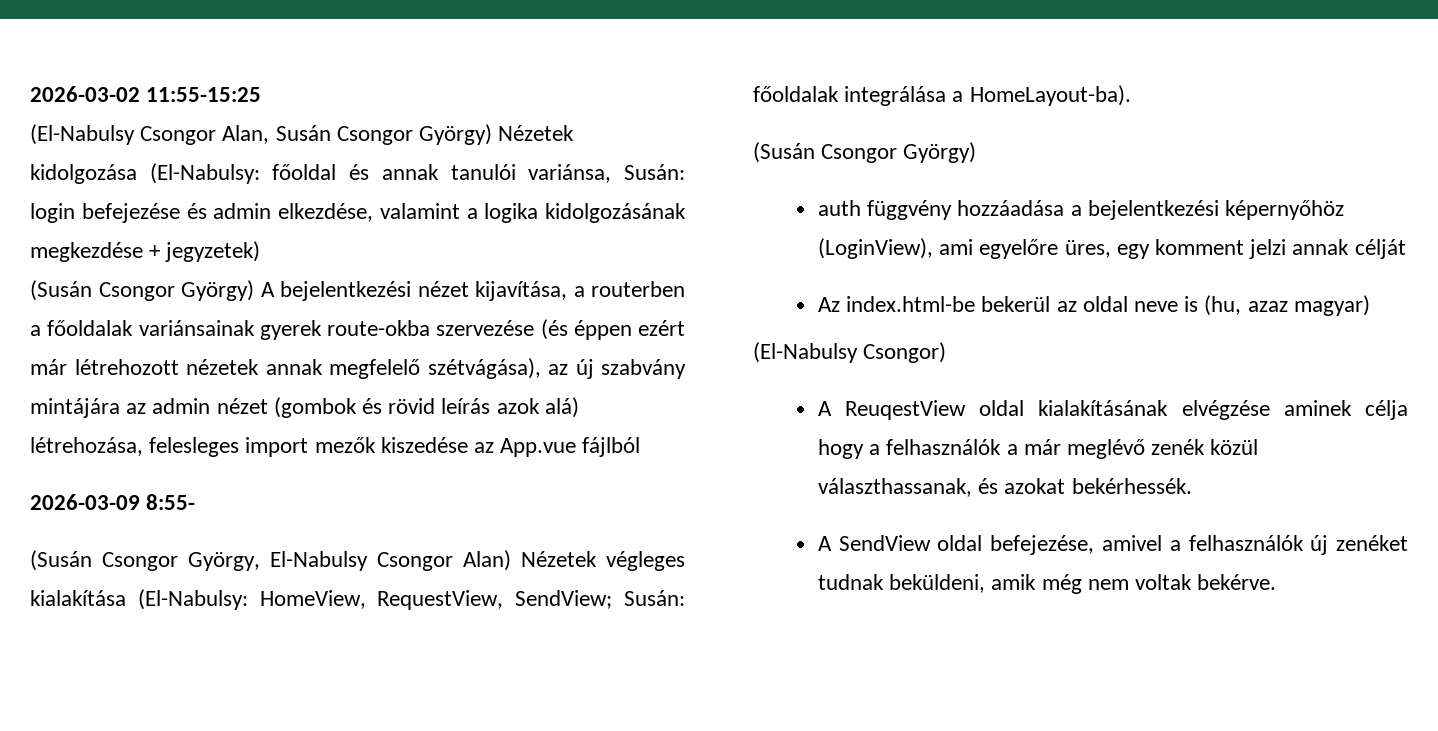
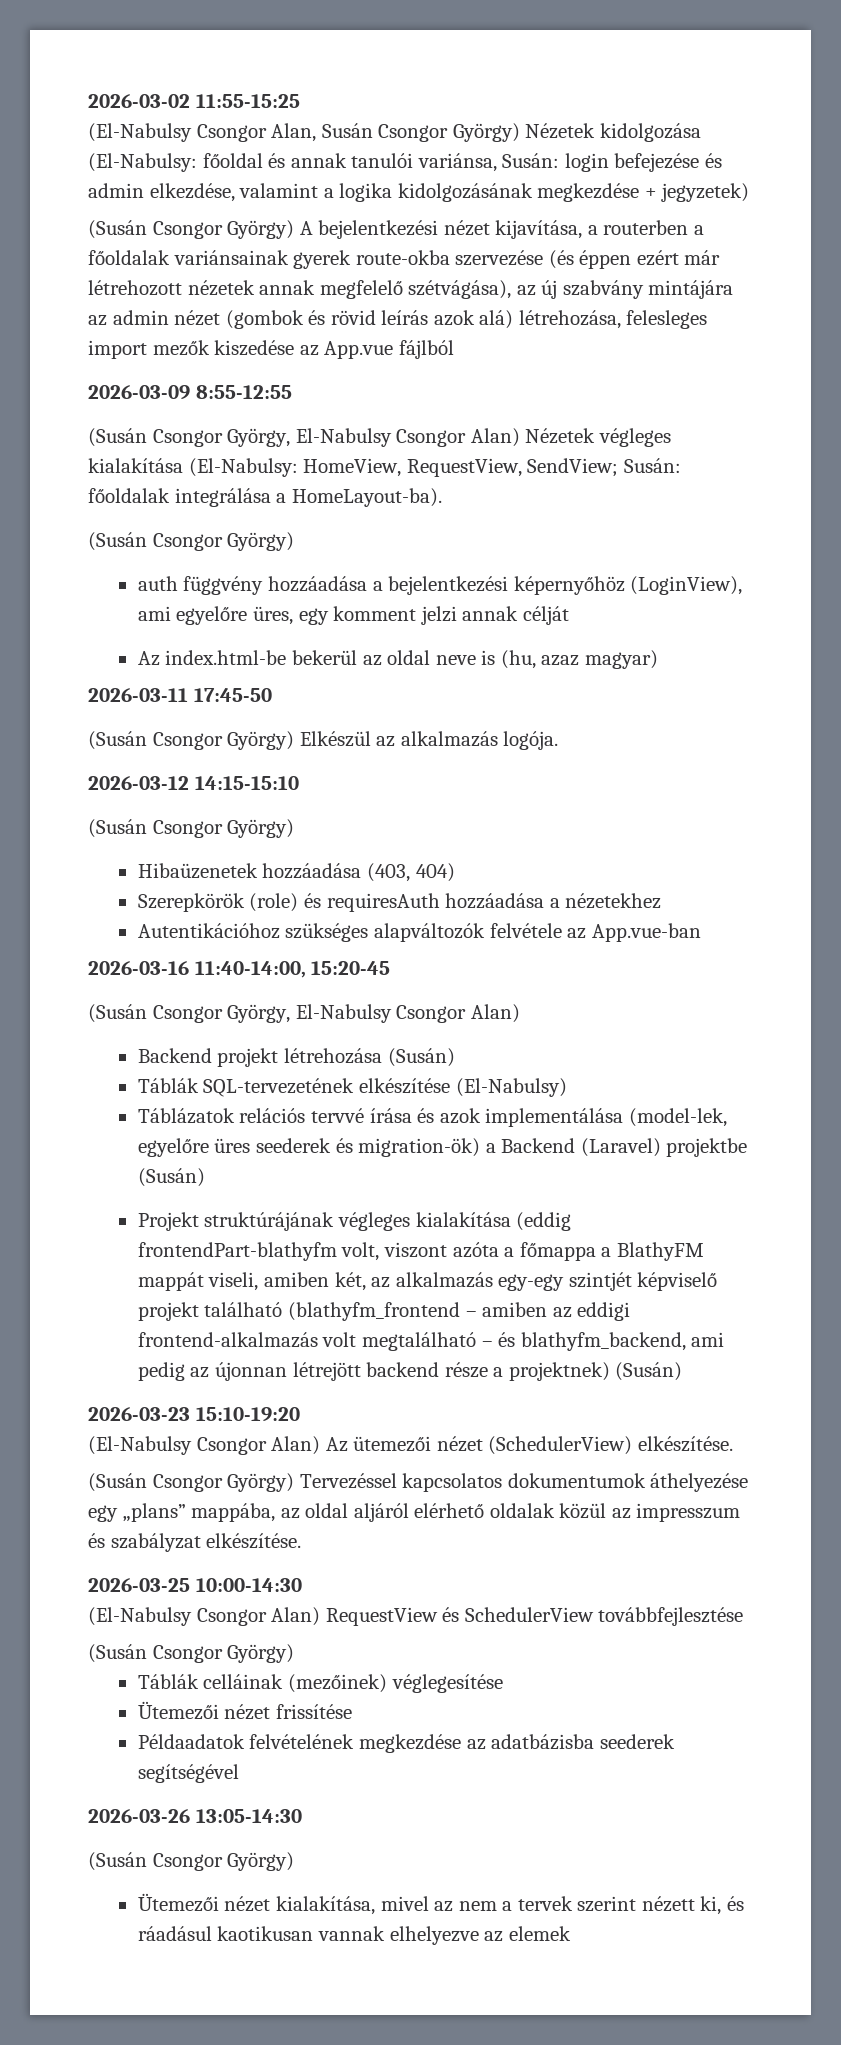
- 2026-03-09 8:55-
+ 2026-03-09 8:55-12:55
- (El-Nabulsy Csongor)
- A ReuqestView oldal kialakításának elvégzése aminek célja hogy a felhasználók a már meglévő zenék közül választhassanak, és azokat bekérhessék.
- A SendView oldal befejezése, amivel a felhasználók új zenéket tudnak beküldeni, amik még nem voltak bekérve.
+ 2026-03-11 17:45-50
+ (Susán Csongor György) Elkészül az alkalmazás logója.
+ 2026-03-12 14:15-15:10
+ (Susán Csongor György)
+ Hibaüzenetek hozzáadása (403, 404)
+ Szerepkörök (role) és requiresAuth hozzáadása a nézetekhez
+ Autentikációhoz szükséges alapváltozók felvétele az App.vue-ban
+ 2026-03-16 11:40-14:00, 15:20-45
+ (Susán Csongor György, El-Nabulsy Csongor Alan)
+ Backend projekt létrehozása (Susán)
+ Táblák SQL-tervezetének elkészítése (El-Nabulsy)
+ Táblázatok relációs tervvé írása és azok implementálása (model-lek, egyelőre üres seederek és migration-ök) a Backend (Laravel) projektbe (Susán)
+ Projekt struktúrájának végleges kialakítása (eddig frontendPart-blathyfm volt, viszont azóta a főmappa a BlathyFM mappát viseli, amiben két, az alkalmazás egy-egy szintjét képviselő projekt található (blathyfm_frontend – amiben az eddigi frontend-alkalmazás volt megtalálható – és blathyfm_backend, ami pedig az újonnan létrejött backend része a projektnek) (Susán)
+ 2026-03-23 15:10-19:20
+ (El-Nabulsy Csongor Alan) Az ütemezői nézet (SchedulerView) elkészítése.
+ (Susán Csongor György) Tervezéssel kapcsolatos dokumentumok áthelyezése egy „plans” mappába, az oldal aljáról elérhető oldalak közül az impresszum és szabályzat elkészítése.
+ 2026-03-25 10:00-14:30
+ (El-Nabulsy Csongor Alan) RequestView és SchedulerView továbbfejlesztése
+ (Susán Csongor György)
+ Táblák celláinak (mezőinek) véglegesítése
+ Ütemezői nézet frissítése
+ Példaadatok felvételének megkezdése az adatbázisba seederek segítségével
+ 2026-03-26 13:05-14:30
+ (Susán Csongor György)
+ Ütemezői nézet kialakítása, mivel az nem a tervek szerint nézett ki, és ráadásul kaotikusan vannak elhelyezve az elemek

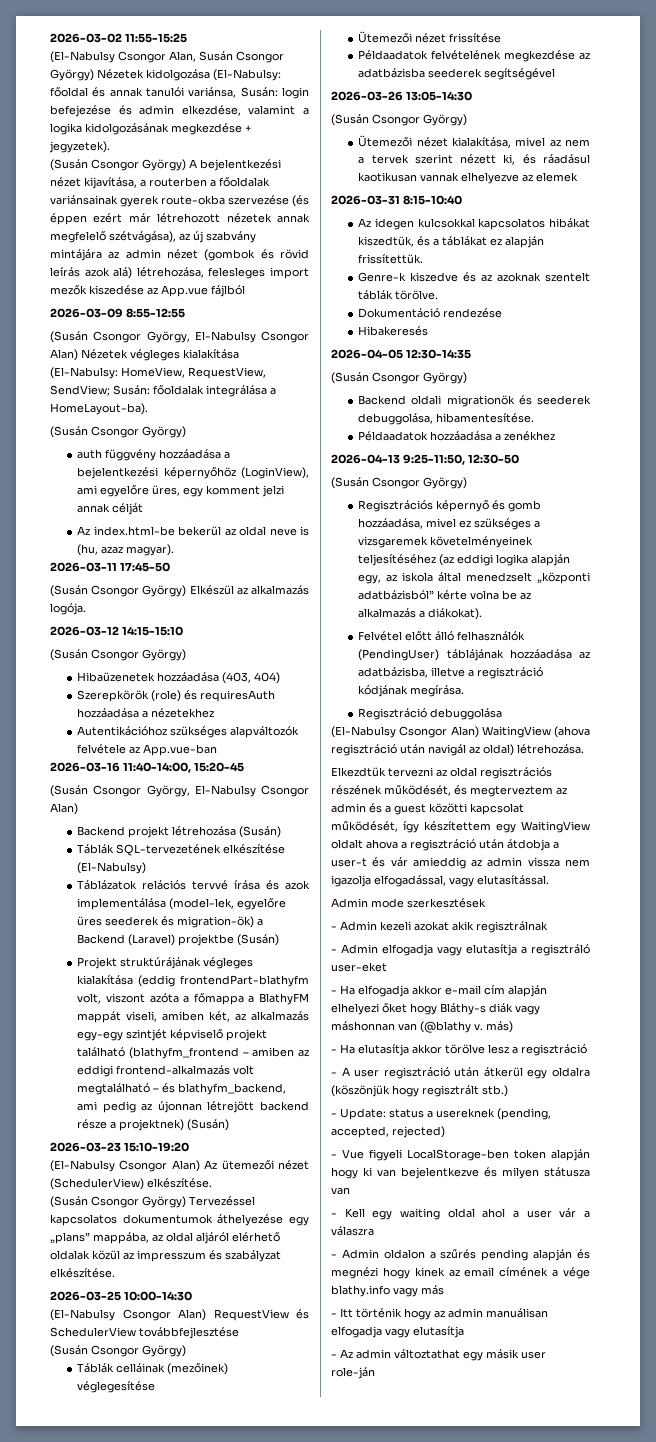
- (El-Nabulsy Csongor Alan, Susán Csongor György) Nézetek kidolgozása (El-Nabulsy: főoldal és annak tanulói variánsa, Susán: login befejezése és admin elkezdése, valamint a logika kidolgozásának megkezdése + jegyzetek)
+ (El-Nabulsy Csongor Alan, Susán Csongor György) Nézetek kidolgozása (El-Nabulsy: főoldal és annak tanulói variánsa, Susán: login befejezése és admin elkezdése, valamint a logika kidolgozásának megkezdése + jegyzetek).
- Az index.html-be bekerül az oldal neve is (hu, azaz magyar)
+ Az index.html-be bekerül az oldal neve is (hu, azaz magyar).
+ 2026-03-31 8:15-10:40
+ Az idegen kulcsokkal kapcsolatos hibákat kiszedtük, és a táblákat ez alapján frissítettük.
+ Genre-k kiszedve és az azoknak szentelt táblák törölve.
+ Dokumentáció rendezése
+ Hibakeresés
+ 2026-04-05 12:30-14:35
+ (Susán Csongor György)
+ Backend oldali migrationök és seederek debuggolása, hibamentesítése.
+ Példaadatok hozzáadása a zenékhez
+ 2026-04-13 9:25-11:50, 12:30-50
+ (Susán Csongor György)
+ Regisztrációs képernyő és gomb hozzáadása, mivel ez szükséges a vizsgaremek követelményeinek teljesítéséhez (az eddigi logika alapján egy, az iskola által menedzselt „központi adatbázisból” kérte volna be az alkalmazás a diákokat).
+ Felvétel előtt álló felhasználók (PendingUser) táblájának hozzáadása az adatbázisba, illetve a regisztráció kódjának megírása.
+ Regisztráció debuggolása
+ (El-Nabulsy Csongor Alan) WaitingView (ahova regisztráció után navigál az oldal) létrehozása.
+ Elkezdtük tervezni az oldal regisztrációs részének működését, és megterveztem az admin és a guest közötti kapcsolat működését, így készítettem egy WaitingView oldalt ahova a regisztráció után átdobja a user-t és vár amieddig az admin vissza nem igazolja elfogadással, vagy elutasítással.
+ Admin mode szerkesztések
+ - Admin kezeli azokat akik regisztrálnak
+ - Admin elfogadja vagy elutasítja a regisztráló user-eket
+ - Ha elfogadja akkor e-mail cím alapján elhelyezi őket hogy Bláthy-s diák vagy máshonnan van (@blathy v. más)
+ - Ha elutasítja akkor törölve lesz a regisztráció
+ - A user regisztráció után átkerül egy oldalra (köszönjük hogy regisztrált stb.)
+ - Update: status a usereknek (pending, accepted, rejected)
+ - Vue figyeli LocalStorage-ben token alapján hogy ki van bejelentkezve és milyen státusza van
+ - Kell egy waiting oldal ahol a user vár a válaszra
+ - Admin oldalon a szűrés pending alapján és megnézi hogy kinek az email címének a vége blathy.info vagy más
+ - Itt történik hogy az admin manuálisan elfogadja vagy elutasítja
+ - Az admin változtathat egy másik user role-ján

